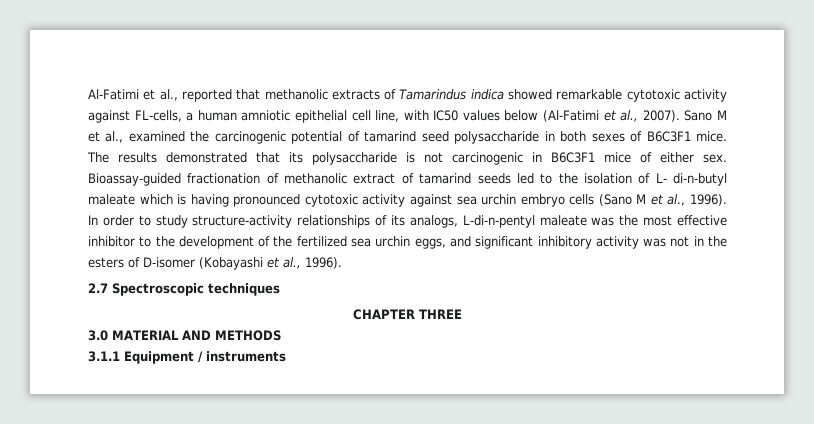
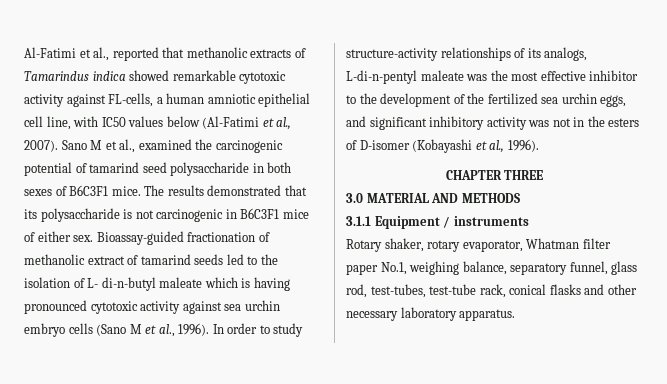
- 2.7 Spectroscopic techniques
+ Rotary shaker, rotary evaporator, Whatman filter paper No.1, weighing balance, separatory funnel, glass rod, test-tubes, test-tube rack, conical flasks and other necessary laboratory apparatus.

